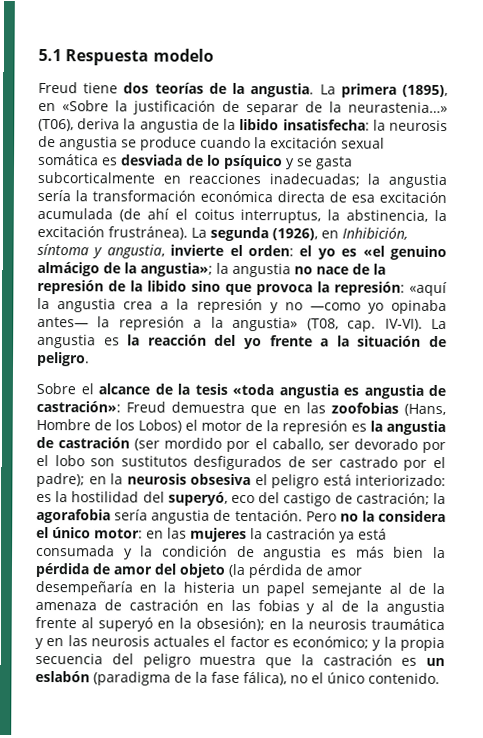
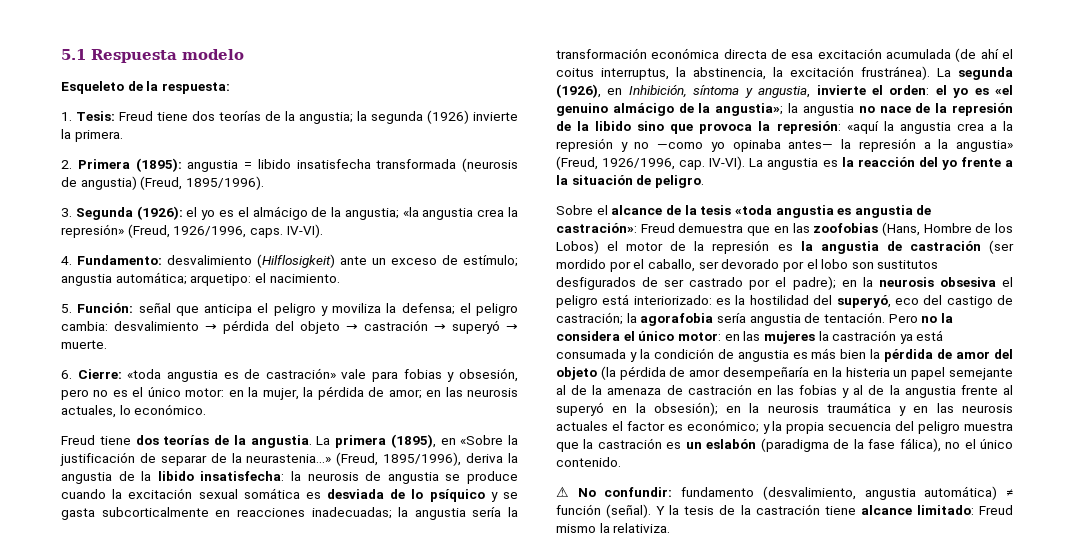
+ Esqueleto de la respuesta:
+ 1. Tesis: Freud tiene dos teorías de la angustia; la segunda (1926) invierte la primera.
+ 2. Primera (1895): angustia = libido insatisfecha transformada (neurosis de angustia) (Freud, 1895/1996).
+ 3. Segunda (1926): el yo es el almácigo de la angustia; «la angustia crea la represión» (Freud, 1926/1996, caps. IV-VI).
+ 4. Fundamento: desvalimiento (Hilflosigkeit) ante un exceso de estímulo; angustia automática; arquetipo: el nacimiento.
+ 5. Función: señal que anticipa el peligro y moviliza la defensa; el peligro cambia: desvalimiento → pérdida del objeto → castración → superyó → muerte.
+ 6. Cierre: «toda angustia es de castración» vale para fobias y obsesión, pero no es el único motor: en la mujer, la pérdida de amor; en las neurosis actuales, lo económico.
- (T06), deriva la angustia de la libido insatisfecha: la neurosis de angustia se produce cuando la excitación sexual somática es desviada de lo psíquico y se gasta subcorticalmente en reacciones inadecuadas; la angustia sería la transformación económica directa de esa excitación acumulada (de ahí el coitus interruptus, la abstinencia, la excitación frustránea).
+ (Freud, 1895/1996), deriva la angustia de la libido insatisfecha: la neurosis de angustia se produce cuando la excitación sexual somática es desviada de lo psíquico y se gasta subcorticalmente en reacciones inadecuadas; la angustia sería la transformación económica directa de esa excitación acumulada (de ahí el coitus interruptus, la abstinencia, la excitación frustránea).
- La segunda (1926), en Inhibición, síntoma y angustia, invierte el orden: el yo es «el genuino almácigo de la angustia»; la angustia no nace de la represión de la libido sino que provoca la represión: «aquí la angustia crea a la represión y no —como yo opinaba antes— la represión a la angustia» (T08, cap.
+ La segunda (1926), en Inhibición, síntoma y angustia, invierte el orden: el yo es «el genuino almácigo de la angustia»; la angustia no nace de la represión de la libido sino que provoca la represión: «aquí la angustia crea a la represión y no —como yo opinaba antes— la represión a la angustia» (Freud, 1926/1996, cap.
+ ⚠ No confundir: fundamento (desvalimiento, angustia automática) ≠ función (señal). Y la tesis de la castración tiene alcance limitado: Freud mismo la relativiza.

